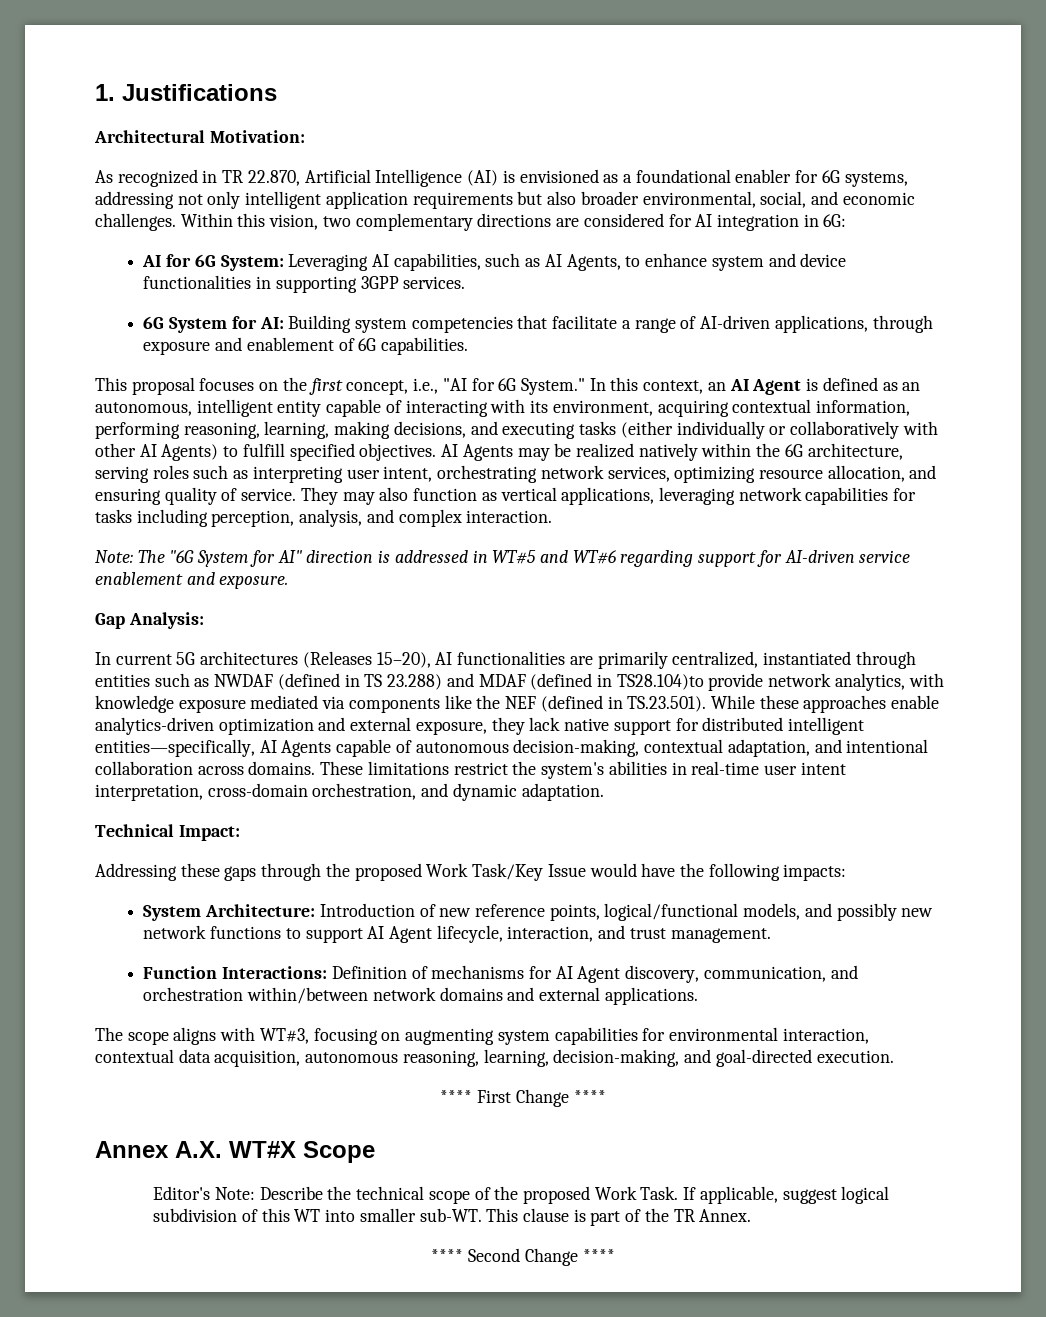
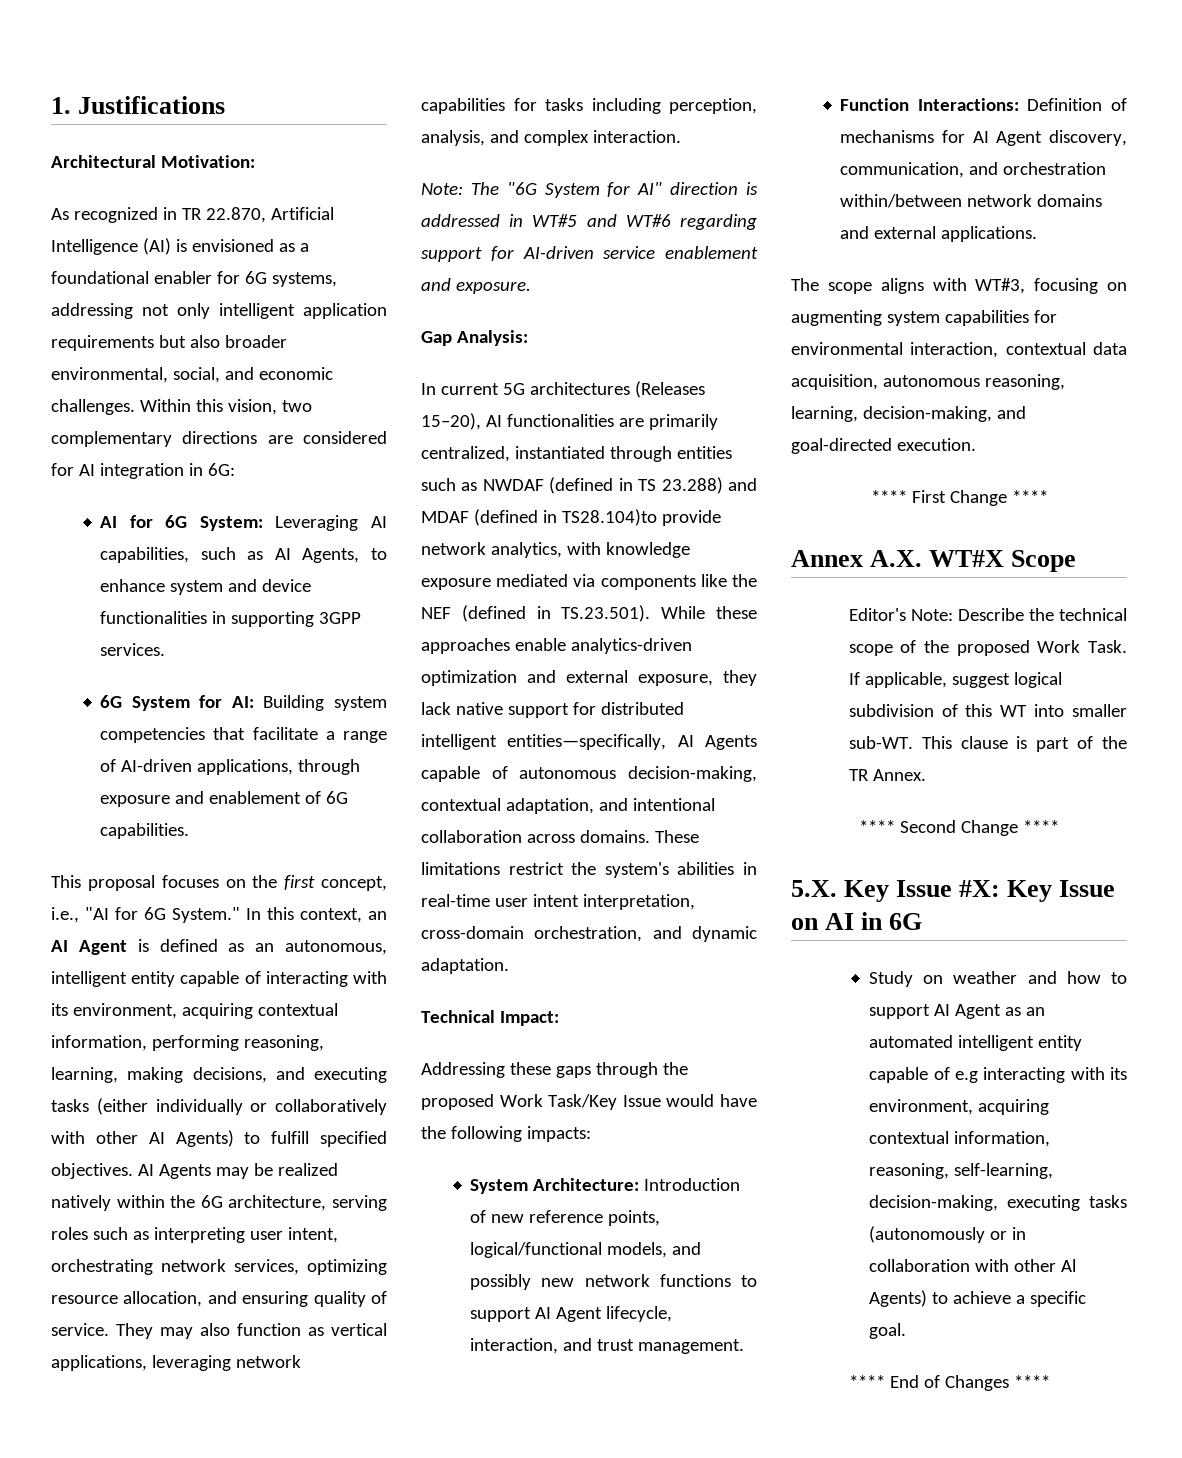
+ 5.X. Key Issue #X: Key Issue on AI in 6G
+ Study on weather and how to support AI Agent as an automated intelligent entity capable of e.g interacting with its environment, acquiring contextual information, reasoning, self-learning, decision-making, executing tasks (autonomously or in collaboration with other Al Agents) to achieve a specific goal.
+ **** End of Changes ****

